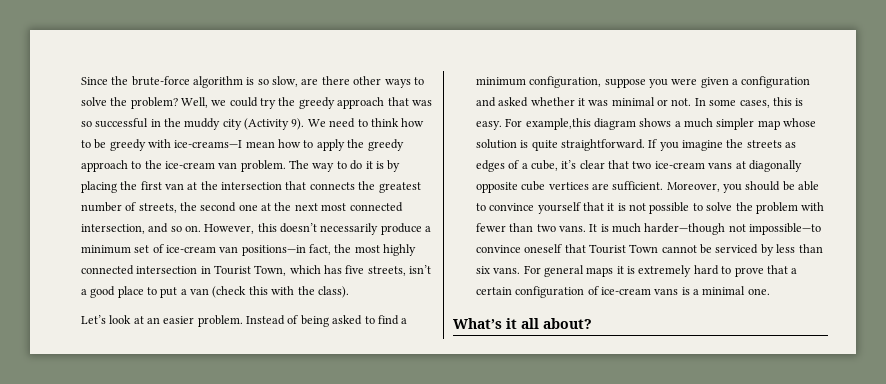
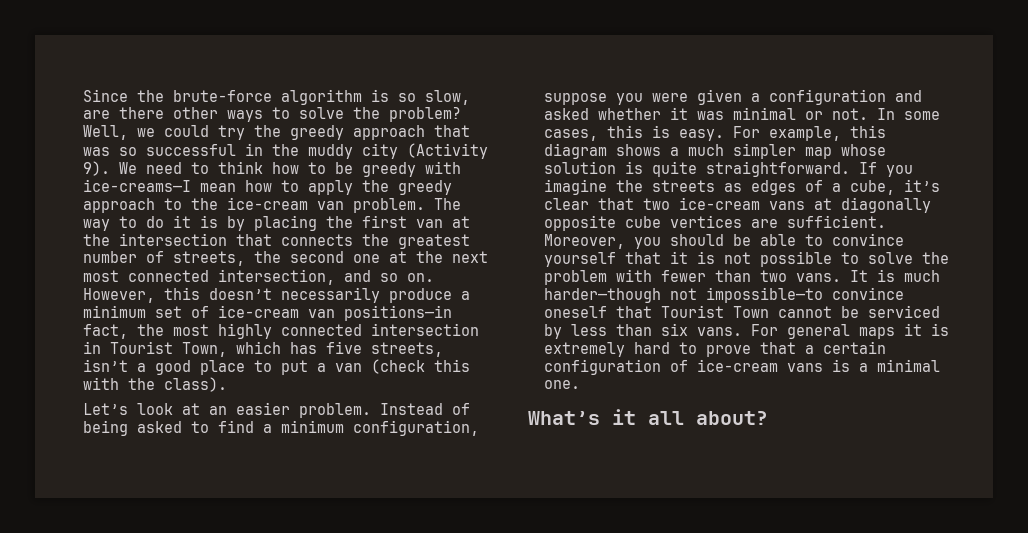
- For example,this diagram shows a much simpler map whose solution is quite straightforward.
+ For example, this diagram shows a much simpler map whose solution is quite straightforward.

